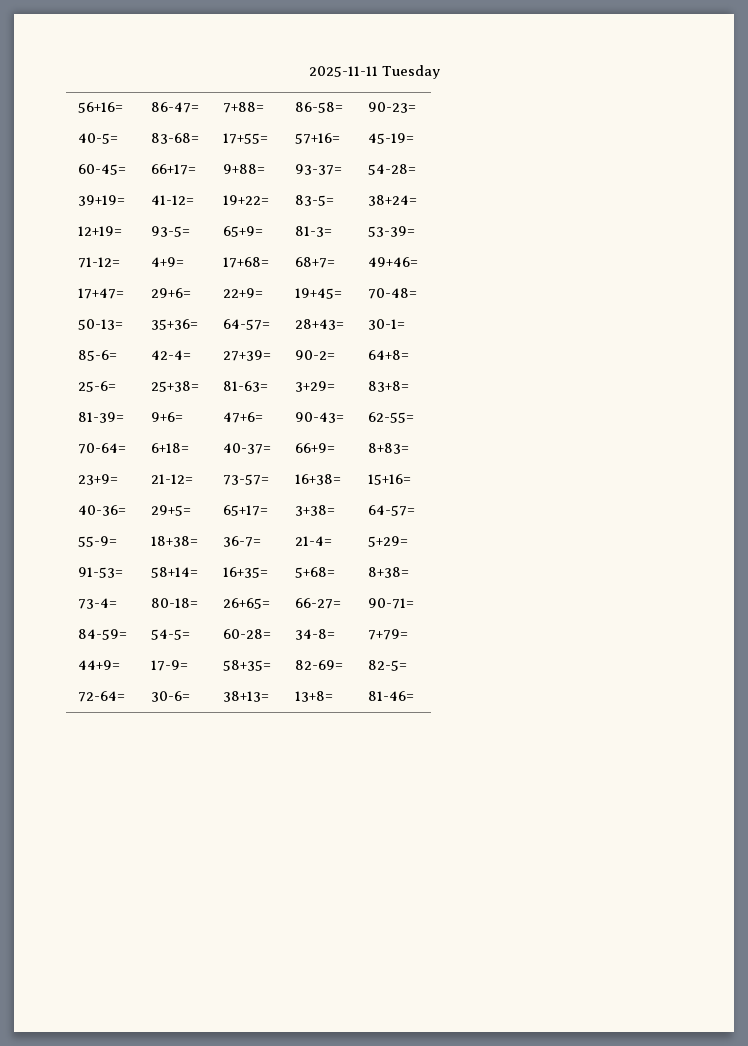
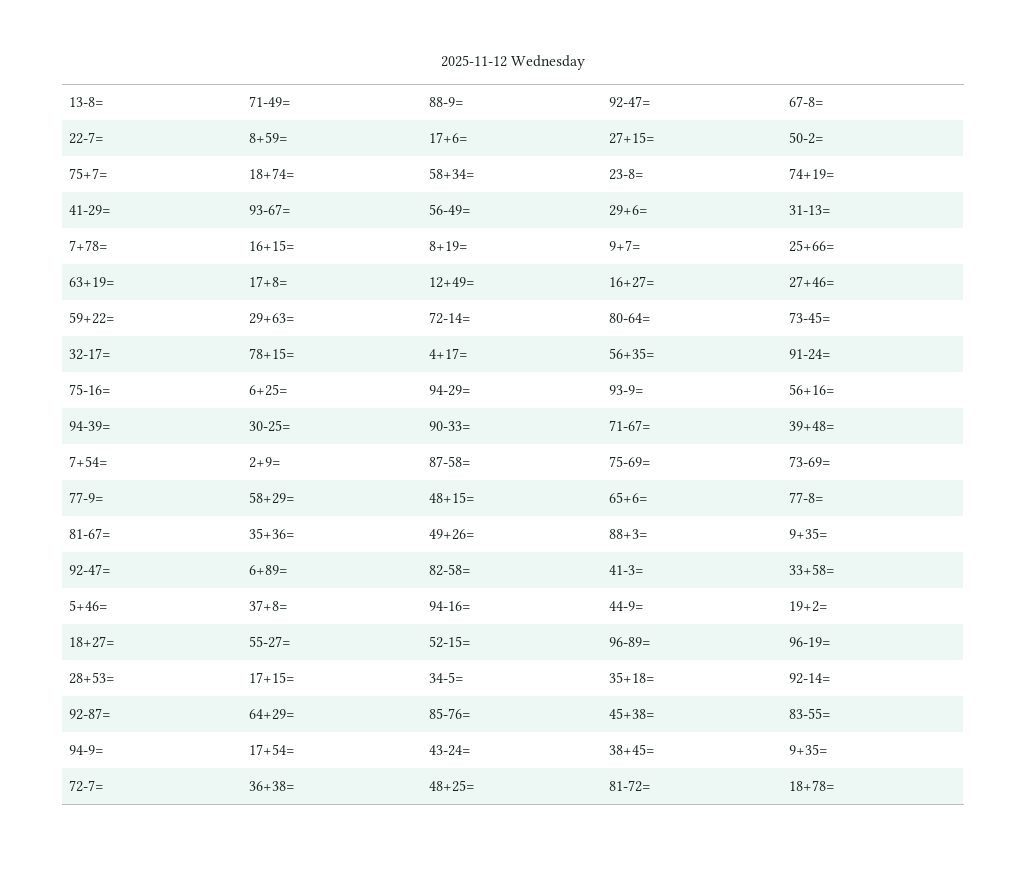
- 2025-11-11 Tuesday
- 56+16= | 86-47= | 7+88= | 86-58= | 90-23=
- 40-5= | 83-68= | 17+55= | 57+16= | 45-19=
- 60-45= | 66+17= | 9+88= | 93-37= | 54-28=
- 39+19= | 41-12= | 19+22= | 83-5= | 38+24=
- 12+19= | 93-5= | 65+9= | 81-3= | 53-39=
- 71-12= | 4+9= | 17+68= | 68+7= | 49+46=
- 17+47= | 29+6= | 22+9= | 19+45= | 70-48=
- 50-13= | 35+36= | 64-57= | 28+43= | 30-1=
- 85-6= | 42-4= | 27+39= | 90-2= | 64+8=
- 25-6= | 25+38= | 81-63= | 3+29= | 83+8=
- 81-39= | 9+6= | 47+6= | 90-43= | 62-55=
- 70-64= | 6+18= | 40-37= | 66+9= | 8+83=
- 23+9= | 21-12= | 73-57= | 16+38= | 15+16=
- 40-36= | 29+5= | 65+17= | 3+38= | 64-57=
- 55-9= | 18+38= | 36-7= | 21-4= | 5+29=
- 91-53= | 58+14= | 16+35= | 5+68= | 8+38=
- 73-4= | 80-18= | 26+65= | 66-27= | 90-71=
- 84-59= | 54-5= | 60-28= | 34-8= | 7+79=
- 44+9= | 17-9= | 58+35= | 82-69= | 82-5=
- 72-64= | 30-6= | 38+13= | 13+8= | 81-46=
+ 2025-11-12 Wednesday
+ 13-8= | 71-49= | 88-9= | 92-47= | 67-8=
+ 22-7= | 8+59= | 17+6= | 27+15= | 50-2=
+ 75+7= | 18+74= | 58+34= | 23-8= | 74+19=
+ 41-29= | 93-67= | 56-49= | 29+6= | 31-13=
+ 7+78= | 16+15= | 8+19= | 9+7= | 25+66=
+ 63+19= | 17+8= | 12+49= | 16+27= | 27+46=
+ 59+22= | 29+63= | 72-14= | 80-64= | 73-45=
+ 32-17= | 78+15= | 4+17= | 56+35= | 91-24=
+ 75-16= | 6+25= | 94-29= | 93-9= | 56+16=
+ 94-39= | 30-25= | 90-33= | 71-67= | 39+48=
+ 7+54= | 2+9= | 87-58= | 75-69= | 73-69=
+ 77-9= | 58+29= | 48+15= | 65+6= | 77-8=
+ 81-67= | 35+36= | 49+26= | 88+3= | 9+35=
+ 92-47= | 6+89= | 82-58= | 41-3= | 33+58=
+ 5+46= | 37+8= | 94-16= | 44-9= | 19+2=
+ 18+27= | 55-27= | 52-15= | 96-89= | 96-19=
+ 28+53= | 17+15= | 34-5= | 35+18= | 92-14=
+ 92-87= | 64+29= | 85-76= | 45+38= | 83-55=
+ 94-9= | 17+54= | 43-24= | 38+45= | 9+35=
+ 72-7= | 36+38= | 48+25= | 81-72= | 18+78=

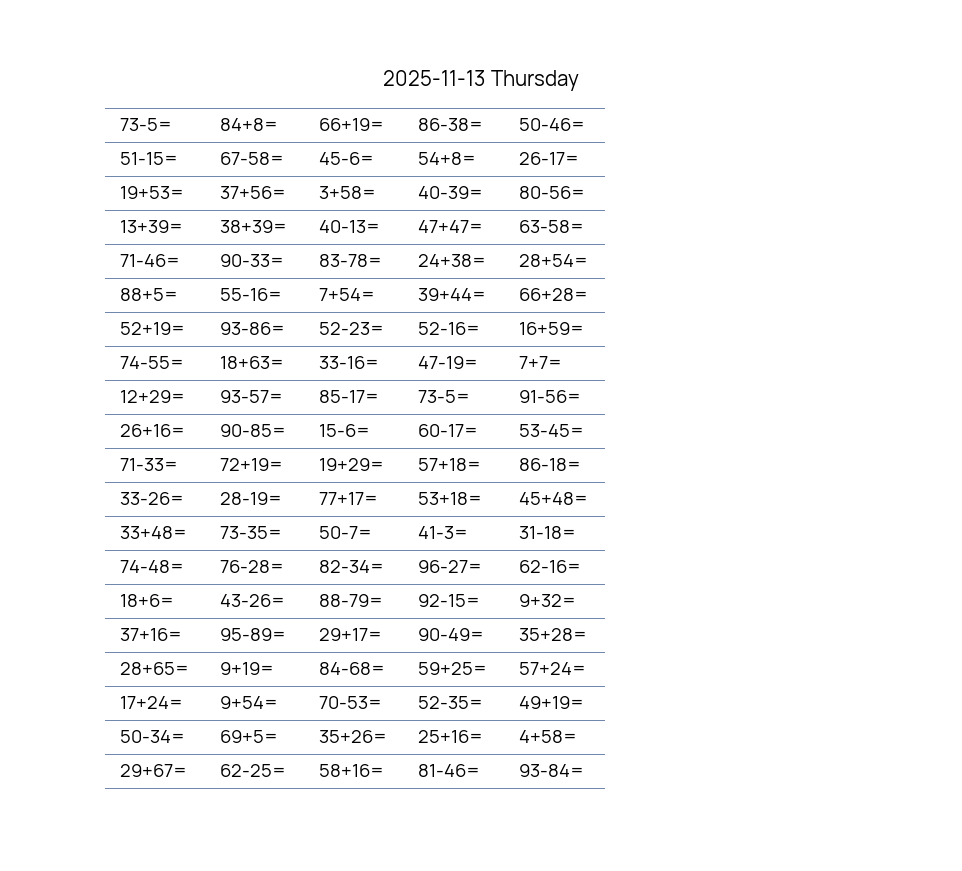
- 2025-11-12 Wednesday
- 13-8= | 71-49= | 88-9= | 92-47= | 67-8=
- 22-7= | 8+59= | 17+6= | 27+15= | 50-2=
- 75+7= | 18+74= | 58+34= | 23-8= | 74+19=
- 41-29= | 93-67= | 56-49= | 29+6= | 31-13=
- 7+78= | 16+15= | 8+19= | 9+7= | 25+66=
- 63+19= | 17+8= | 12+49= | 16+27= | 27+46=
- 59+22= | 29+63= | 72-14= | 80-64= | 73-45=
- 32-17= | 78+15= | 4+17= | 56+35= | 91-24=
- 75-16= | 6+25= | 94-29= | 93-9= | 56+16=
- 94-39= | 30-25= | 90-33= | 71-67= | 39+48=
- 7+54= | 2+9= | 87-58= | 75-69= | 73-69=
- 77-9= | 58+29= | 48+15= | 65+6= | 77-8=
- 81-67= | 35+36= | 49+26= | 88+3= | 9+35=
- 92-47= | 6+89= | 82-58= | 41-3= | 33+58=
- 5+46= | 37+8= | 94-16= | 44-9= | 19+2=
- 18+27= | 55-27= | 52-15= | 96-89= | 96-19=
- 28+53= | 17+15= | 34-5= | 35+18= | 92-14=
- 92-87= | 64+29= | 85-76= | 45+38= | 83-55=
- 94-9= | 17+54= | 43-24= | 38+45= | 9+35=
- 72-7= | 36+38= | 48+25= | 81-72= | 18+78=
+ 2025-11-13 Thursday
+ 73-5= | 84+8= | 66+19= | 86-38= | 50-46=
+ 51-15= | 67-58= | 45-6= | 54+8= | 26-17=
+ 19+53= | 37+56= | 3+58= | 40-39= | 80-56=
+ 13+39= | 38+39= | 40-13= | 47+47= | 63-58=
+ 71-46= | 90-33= | 83-78= | 24+38= | 28+54=
+ 88+5= | 55-16= | 7+54= | 39+44= | 66+28=
+ 52+19= | 93-86= | 52-23= | 52-16= | 16+59=
+ 74-55= | 18+63= | 33-16= | 47-19= | 7+7=
+ 12+29= | 93-57= | 85-17= | 73-5= | 91-56=
+ 26+16= | 90-85= | 15-6= | 60-17= | 53-45=
+ 71-33= | 72+19= | 19+29= | 57+18= | 86-18=
+ 33-26= | 28-19= | 77+17= | 53+18= | 45+48=
+ 33+48= | 73-35= | 50-7= | 41-3= | 31-18=
+ 74-48= | 76-28= | 82-34= | 96-27= | 62-16=
+ 18+6= | 43-26= | 88-79= | 92-15= | 9+32=
+ 37+16= | 95-89= | 29+17= | 90-49= | 35+28=
+ 28+65= | 9+19= | 84-68= | 59+25= | 57+24=
+ 17+24= | 9+54= | 70-53= | 52-35= | 49+19=
+ 50-34= | 69+5= | 35+26= | 25+16= | 4+58=
+ 29+67= | 62-25= | 58+16= | 81-46= | 93-84=

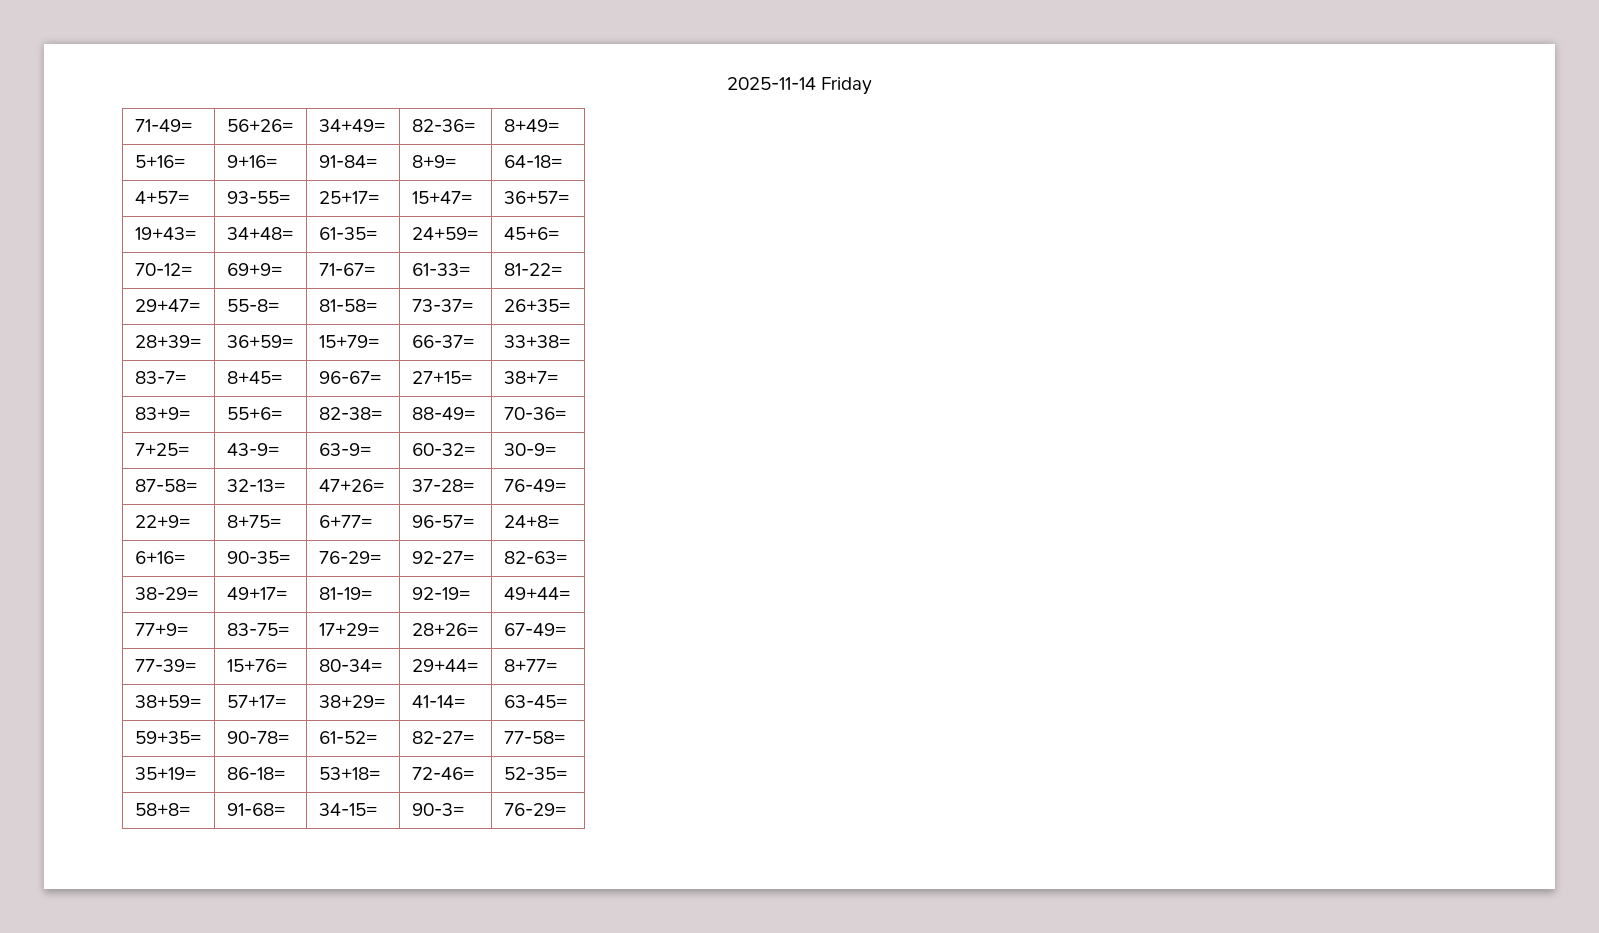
- 2025-11-13 Thursday
- 73-5= | 84+8= | 66+19= | 86-38= | 50-46=
- 51-15= | 67-58= | 45-6= | 54+8= | 26-17=
- 19+53= | 37+56= | 3+58= | 40-39= | 80-56=
- 13+39= | 38+39= | 40-13= | 47+47= | 63-58=
- 71-46= | 90-33= | 83-78= | 24+38= | 28+54=
- 88+5= | 55-16= | 7+54= | 39+44= | 66+28=
- 52+19= | 93-86= | 52-23= | 52-16= | 16+59=
- 74-55= | 18+63= | 33-16= | 47-19= | 7+7=
- 12+29= | 93-57= | 85-17= | 73-5= | 91-56=
- 26+16= | 90-85= | 15-6= | 60-17= | 53-45=
- 71-33= | 72+19= | 19+29= | 57+18= | 86-18=
- 33-26= | 28-19= | 77+17= | 53+18= | 45+48=
- 33+48= | 73-35= | 50-7= | 41-3= | 31-18=
- 74-48= | 76-28= | 82-34= | 96-27= | 62-16=
- 18+6= | 43-26= | 88-79= | 92-15= | 9+32=
- 37+16= | 95-89= | 29+17= | 90-49= | 35+28=
- 28+65= | 9+19= | 84-68= | 59+25= | 57+24=
- 17+24= | 9+54= | 70-53= | 52-35= | 49+19=
- 50-34= | 69+5= | 35+26= | 25+16= | 4+58=
- 29+67= | 62-25= | 58+16= | 81-46= | 93-84=
+ 2025-11-14 Friday
+ 71-49= | 56+26= | 34+49= | 82-36= | 8+49=
+ 5+16= | 9+16= | 91-84= | 8+9= | 64-18=
+ 4+57= | 93-55= | 25+17= | 15+47= | 36+57=
+ 19+43= | 34+48= | 61-35= | 24+59= | 45+6=
+ 70-12= | 69+9= | 71-67= | 61-33= | 81-22=
+ 29+47= | 55-8= | 81-58= | 73-37= | 26+35=
+ 28+39= | 36+59= | 15+79= | 66-37= | 33+38=
+ 83-7= | 8+45= | 96-67= | 27+15= | 38+7=
+ 83+9= | 55+6= | 82-38= | 88-49= | 70-36=
+ 7+25= | 43-9= | 63-9= | 60-32= | 30-9=
+ 87-58= | 32-13= | 47+26= | 37-28= | 76-49=
+ 22+9= | 8+75= | 6+77= | 96-57= | 24+8=
+ 6+16= | 90-35= | 76-29= | 92-27= | 82-63=
+ 38-29= | 49+17= | 81-19= | 92-19= | 49+44=
+ 77+9= | 83-75= | 17+29= | 28+26= | 67-49=
+ 77-39= | 15+76= | 80-34= | 29+44= | 8+77=
+ 38+59= | 57+17= | 38+29= | 41-14= | 63-45=
+ 59+35= | 90-78= | 61-52= | 82-27= | 77-58=
+ 35+19= | 86-18= | 53+18= | 72-46= | 52-35=
+ 58+8= | 91-68= | 34-15= | 90-3= | 76-29=

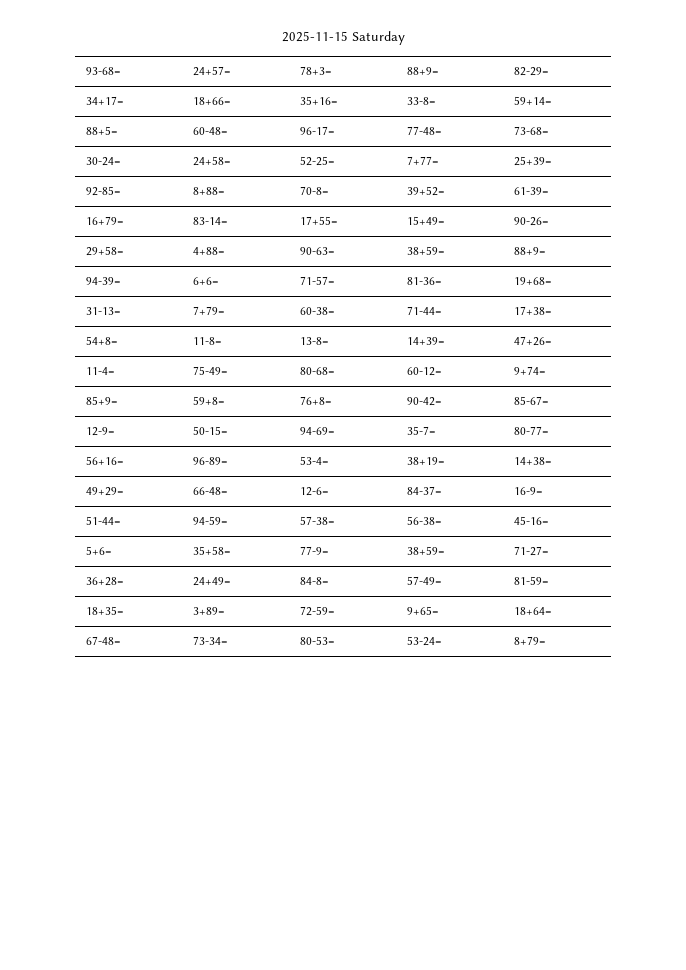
- 2025-11-14 Friday
- 71-49= | 56+26= | 34+49= | 82-36= | 8+49=
- 5+16= | 9+16= | 91-84= | 8+9= | 64-18=
- 4+57= | 93-55= | 25+17= | 15+47= | 36+57=
- 19+43= | 34+48= | 61-35= | 24+59= | 45+6=
- 70-12= | 69+9= | 71-67= | 61-33= | 81-22=
- 29+47= | 55-8= | 81-58= | 73-37= | 26+35=
- 28+39= | 36+59= | 15+79= | 66-37= | 33+38=
- 83-7= | 8+45= | 96-67= | 27+15= | 38+7=
- 83+9= | 55+6= | 82-38= | 88-49= | 70-36=
- 7+25= | 43-9= | 63-9= | 60-32= | 30-9=
- 87-58= | 32-13= | 47+26= | 37-28= | 76-49=
- 22+9= | 8+75= | 6+77= | 96-57= | 24+8=
- 6+16= | 90-35= | 76-29= | 92-27= | 82-63=
- 38-29= | 49+17= | 81-19= | 92-19= | 49+44=
- 77+9= | 83-75= | 17+29= | 28+26= | 67-49=
- 77-39= | 15+76= | 80-34= | 29+44= | 8+77=
- 38+59= | 57+17= | 38+29= | 41-14= | 63-45=
- 59+35= | 90-78= | 61-52= | 82-27= | 77-58=
- 35+19= | 86-18= | 53+18= | 72-46= | 52-35=
- 58+8= | 91-68= | 34-15= | 90-3= | 76-29=
+ 2025-11-15 Saturday
+ 93-68= | 24+57= | 78+3= | 88+9= | 82-29=
+ 34+17= | 18+66= | 35+16= | 33-8= | 59+14=
+ 88+5= | 60-48= | 96-17= | 77-48= | 73-68=
+ 30-24= | 24+58= | 52-25= | 7+77= | 25+39=
+ 92-85= | 8+88= | 70-8= | 39+52= | 61-39=
+ 16+79= | 83-14= | 17+55= | 15+49= | 90-26=
+ 29+58= | 4+88= | 90-63= | 38+59= | 88+9=
+ 94-39= | 6+6= | 71-57= | 81-36= | 19+68=
+ 31-13= | 7+79= | 60-38= | 71-44= | 17+38=
+ 54+8= | 11-8= | 13-8= | 14+39= | 47+26=
+ 11-4= | 75-49= | 80-68= | 60-12= | 9+74=
+ 85+9= | 59+8= | 76+8= | 90-42= | 85-67=
+ 12-9= | 50-15= | 94-69= | 35-7= | 80-77=
+ 56+16= | 96-89= | 53-4= | 38+19= | 14+38=
+ 49+29= | 66-48= | 12-6= | 84-37= | 16-9=
+ 51-44= | 94-59= | 57-38= | 56-38= | 45-16=
+ 5+6= | 35+58= | 77-9= | 38+59= | 71-27=
+ 36+28= | 24+49= | 84-8= | 57-49= | 81-59=
+ 18+35= | 3+89= | 72-59= | 9+65= | 18+64=
+ 67-48= | 73-34= | 80-53= | 53-24= | 8+79=

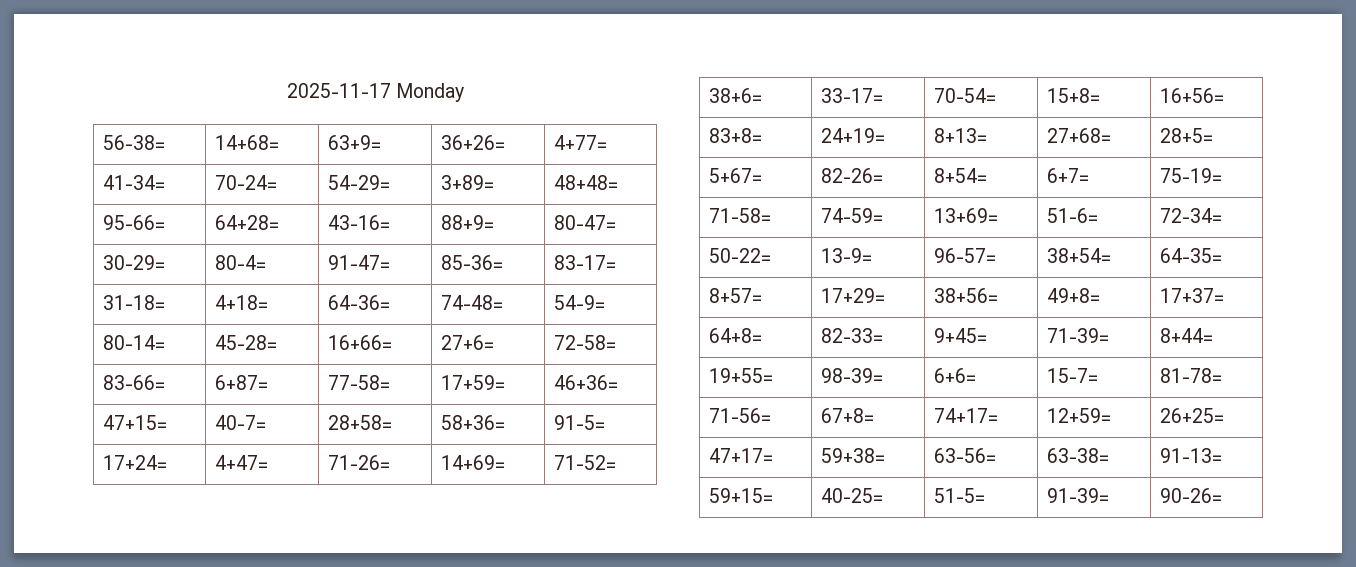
- 2025-11-15 Saturday
- 93-68= | 24+57= | 78+3= | 88+9= | 82-29=
- 34+17= | 18+66= | 35+16= | 33-8= | 59+14=
- 88+5= | 60-48= | 96-17= | 77-48= | 73-68=
- 30-24= | 24+58= | 52-25= | 7+77= | 25+39=
- 92-85= | 8+88= | 70-8= | 39+52= | 61-39=
- 16+79= | 83-14= | 17+55= | 15+49= | 90-26=
- 29+58= | 4+88= | 90-63= | 38+59= | 88+9=
- 94-39= | 6+6= | 71-57= | 81-36= | 19+68=
- 31-13= | 7+79= | 60-38= | 71-44= | 17+38=
- 54+8= | 11-8= | 13-8= | 14+39= | 47+26=
- 11-4= | 75-49= | 80-68= | 60-12= | 9+74=
- 85+9= | 59+8= | 76+8= | 90-42= | 85-67=
- 12-9= | 50-15= | 94-69= | 35-7= | 80-77=
- 56+16= | 96-89= | 53-4= | 38+19= | 14+38=
- 49+29= | 66-48= | 12-6= | 84-37= | 16-9=
- 51-44= | 94-59= | 57-38= | 56-38= | 45-16=
- 5+6= | 35+58= | 77-9= | 38+59= | 71-27=
- 36+28= | 24+49= | 84-8= | 57-49= | 81-59=
- 18+35= | 3+89= | 72-59= | 9+65= | 18+64=
- 67-48= | 73-34= | 80-53= | 53-24= | 8+79=
+ 2025-11-17 Monday
+ 56-38= | 14+68= | 63+9= | 36+26= | 4+77=
+ 41-34= | 70-24= | 54-29= | 3+89= | 48+48=
+ 95-66= | 64+28= | 43-16= | 88+9= | 80-47=
+ 30-29= | 80-4= | 91-47= | 85-36= | 83-17=
+ 31-18= | 4+18= | 64-36= | 74-48= | 54-9=
+ 80-14= | 45-28= | 16+66= | 27+6= | 72-58=
+ 83-66= | 6+87= | 77-58= | 17+59= | 46+36=
+ 47+15= | 40-7= | 28+58= | 58+36= | 91-5=
+ 17+24= | 4+47= | 71-26= | 14+69= | 71-52=
+ 38+6= | 33-17= | 70-54= | 15+8= | 16+56=
+ 83+8= | 24+19= | 8+13= | 27+68= | 28+5=
+ 5+67= | 82-26= | 8+54= | 6+7= | 75-19=
+ 71-58= | 74-59= | 13+69= | 51-6= | 72-34=
+ 50-22= | 13-9= | 96-57= | 38+54= | 64-35=
+ 8+57= | 17+29= | 38+56= | 49+8= | 17+37=
+ 64+8= | 82-33= | 9+45= | 71-39= | 8+44=
+ 19+55= | 98-39= | 6+6= | 15-7= | 81-78=
+ 71-56= | 67+8= | 74+17= | 12+59= | 26+25=
+ 47+17= | 59+38= | 63-56= | 63-38= | 91-13=
+ 59+15= | 40-25= | 51-5= | 91-39= | 90-26=

